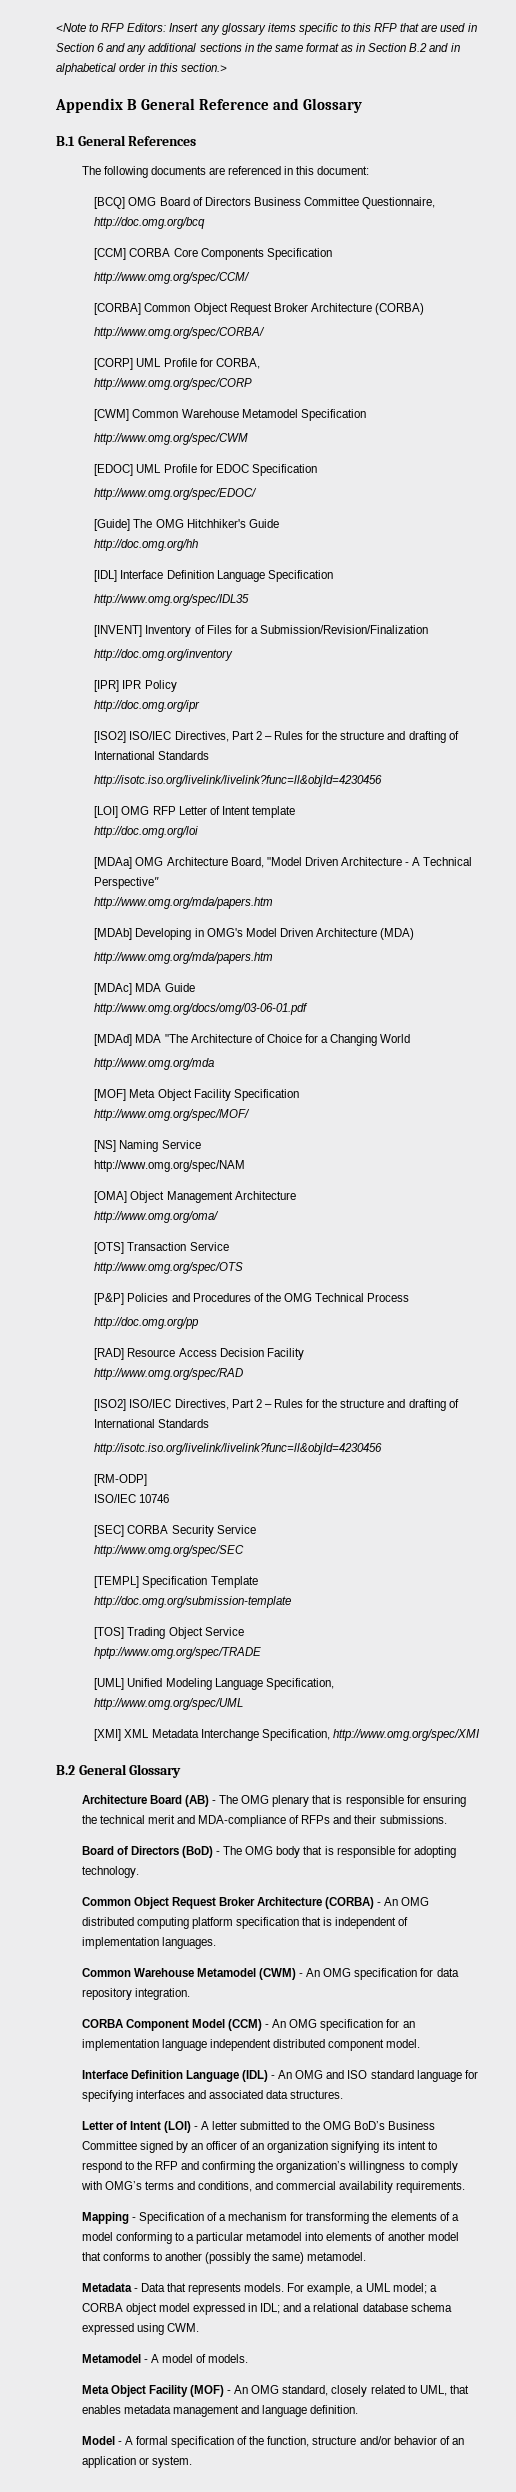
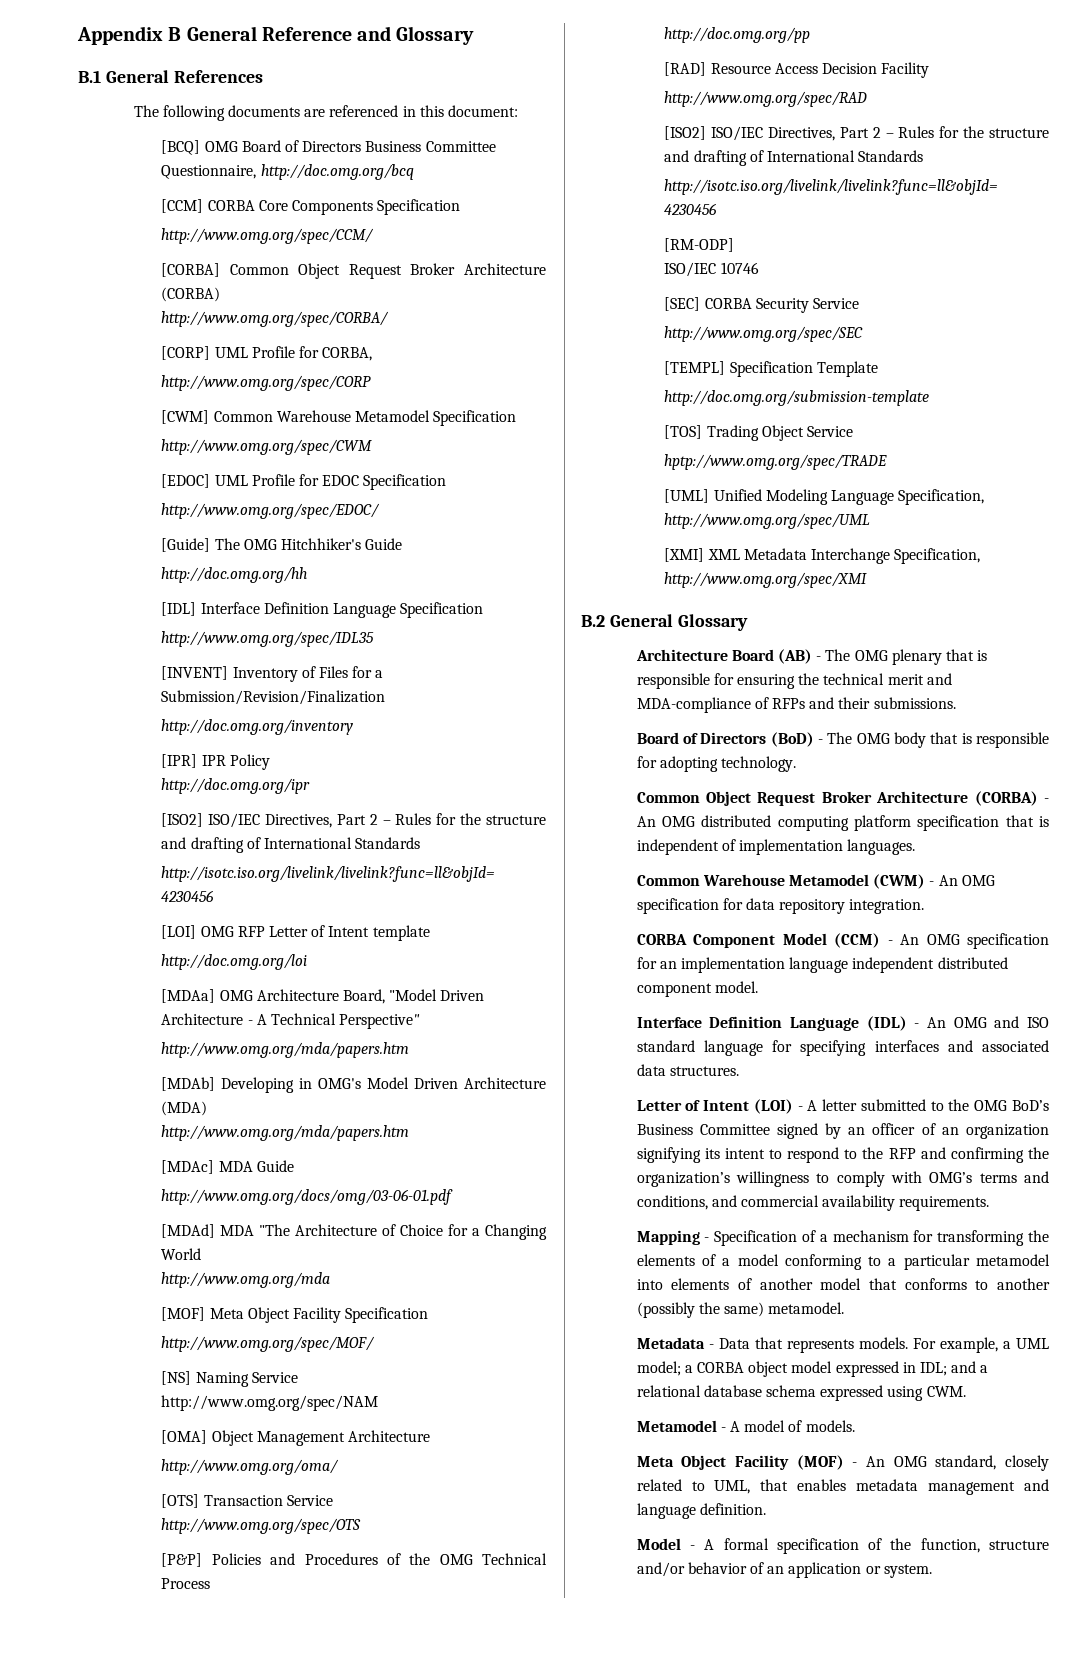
- <Note to RFP Editors: Insert any glossary items specific to this RFP that are used in Section 6 and any additional sections in the same format as in Section B.2 and in alphabetical order in this section.>

